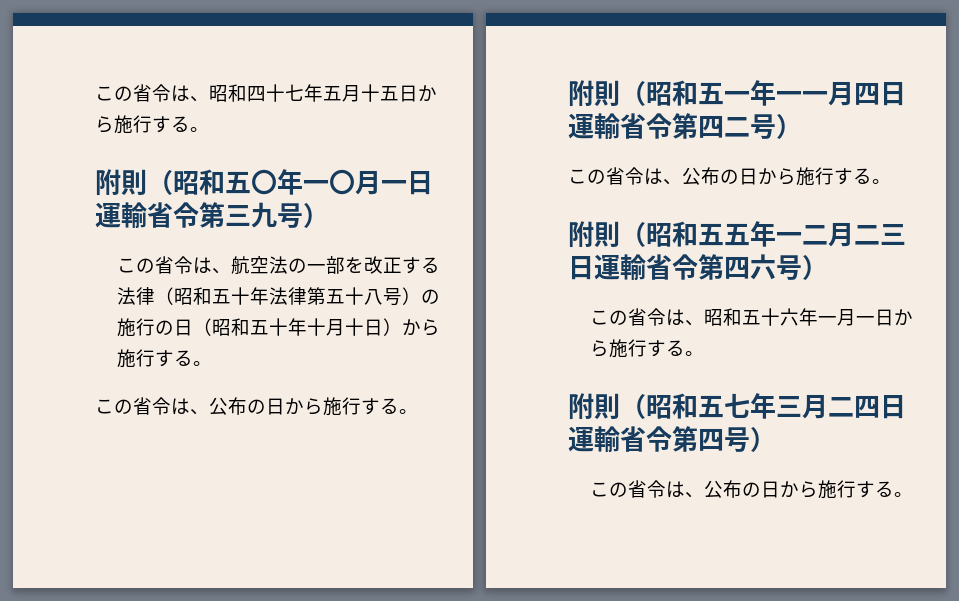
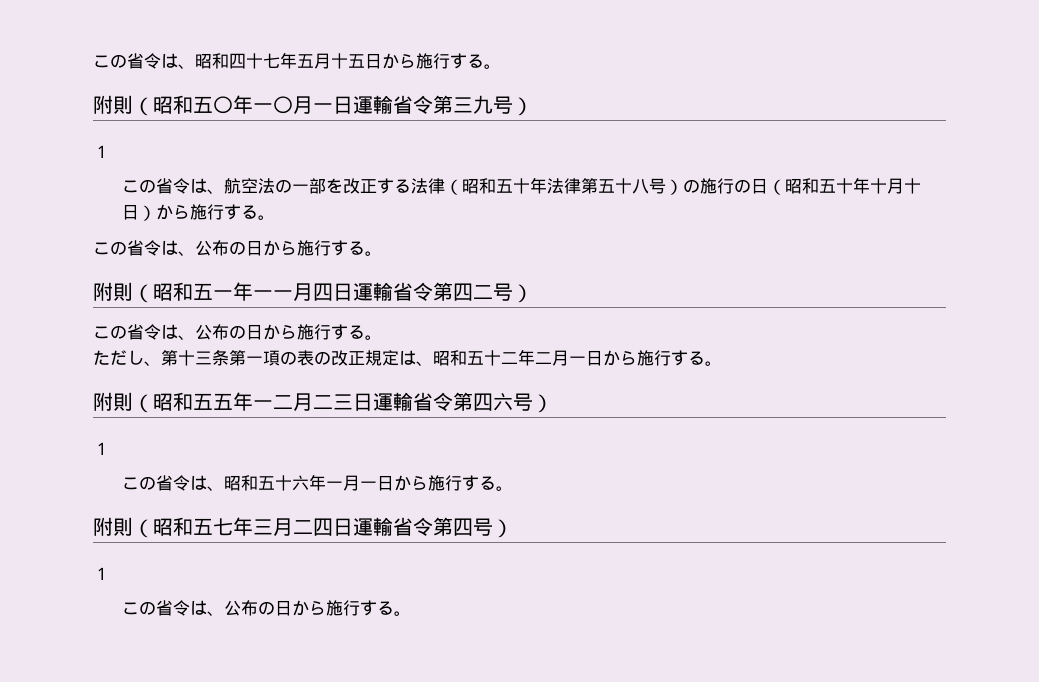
  附則（昭和五〇年一〇月一日運輸省令第三九号）
+ １
+ ただし、第十三条第一項の表の改正規定は、昭和五十二年二月一日から施行する。
  附則（昭和五五年一二月二三日運輸省令第四六号）
+ １
  附則（昭和五七年三月二四日運輸省令第四号）
+ １

